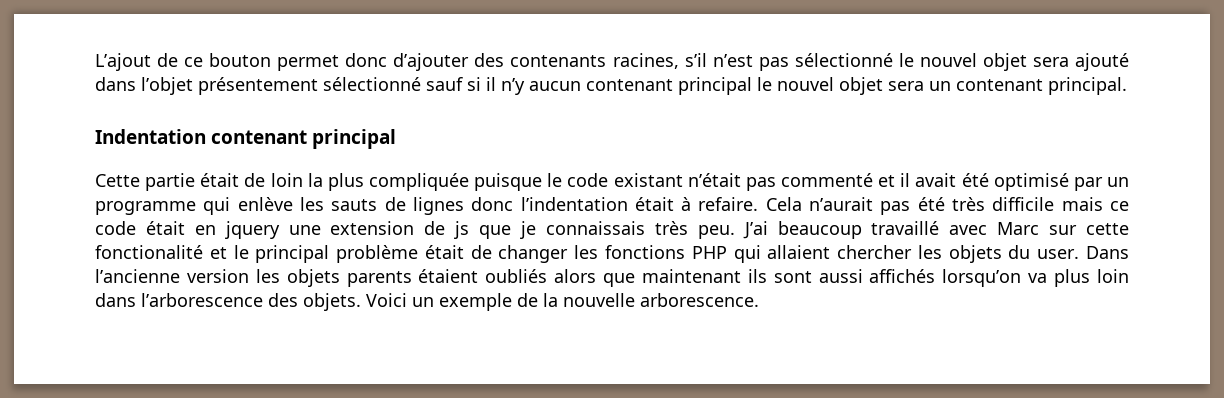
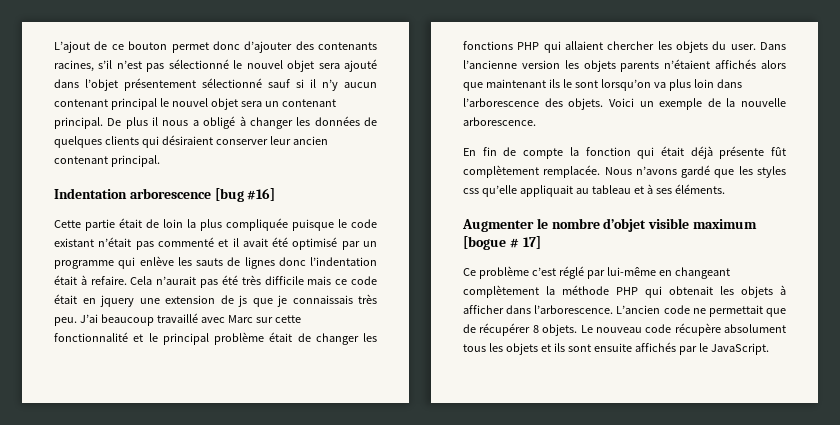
- L’ajout de ce bouton permet donc d’ajouter des contenants racines, s’il n’est pas sélectionné le nouvel objet sera ajouté dans l’objet présentement sélectionné sauf si il n’y aucun contenant principal le nouvel objet sera un contenant principal.
- Indentation contenant principal
+ L’ajout de ce bouton permet donc d’ajouter des contenants racines, s’il n’est pas sélectionné le nouvel objet sera ajouté dans l’objet présentement sélectionné sauf si il n’y aucun contenant principal le nouvel objet sera un contenant principal. De plus il nous a obligé à changer les données de quelques clients qui désiraient conserver leur ancien contenant principal.
+ Indentation arborescence [bug #16]
- J’ai beaucoup travaillé avec Marc sur cette fonctionalité et le principal problème était de changer les fonctions PHP qui allaient chercher les objets du user.
+ J’ai beaucoup travaillé avec Marc sur cette fonctionnalité et le principal problème était de changer les fonctions PHP qui allaient chercher les objets du user.
- Dans l’ancienne version les objets parents étaient oubliés alors que maintenant ils sont aussi affichés lorsqu’on va plus loin dans l’arborescence des objets.
+ Dans l’ancienne version les objets parents n’étaient affichés alors que maintenant ils le sont lorsqu’on va plus loin dans l’arborescence des objets.
+ En fin de compte la fonction qui était déjà présente fût complètement remplacée. Nous n’avons gardé que les styles css qu’elle appliquait au tableau et à ses éléments.
+ Augmenter le nombre d’objet visible maximum [bogue # 17]
+ Ce problème c’est réglé par lui-même en changeant complètement la méthode PHP qui obtenait les objets à afficher dans l’arborescence. L’ancien code ne permettait que de récupérer 8 objets. Le nouveau code récupère absolument tous les objets et ils sont ensuite affichés par le JavaScript.

